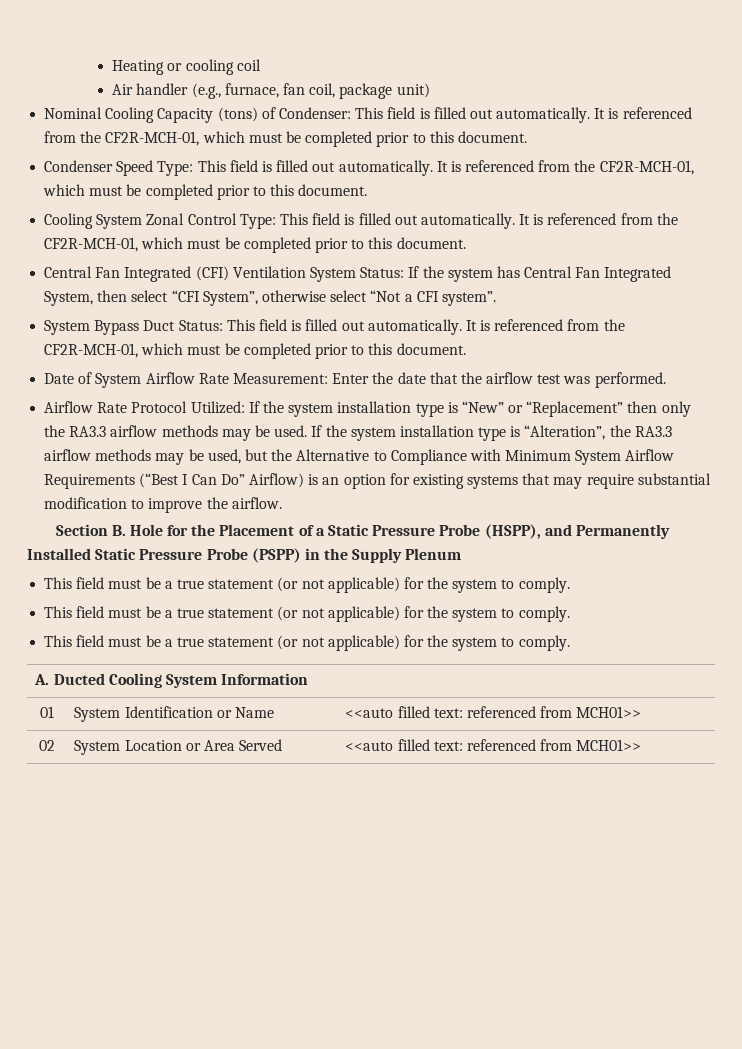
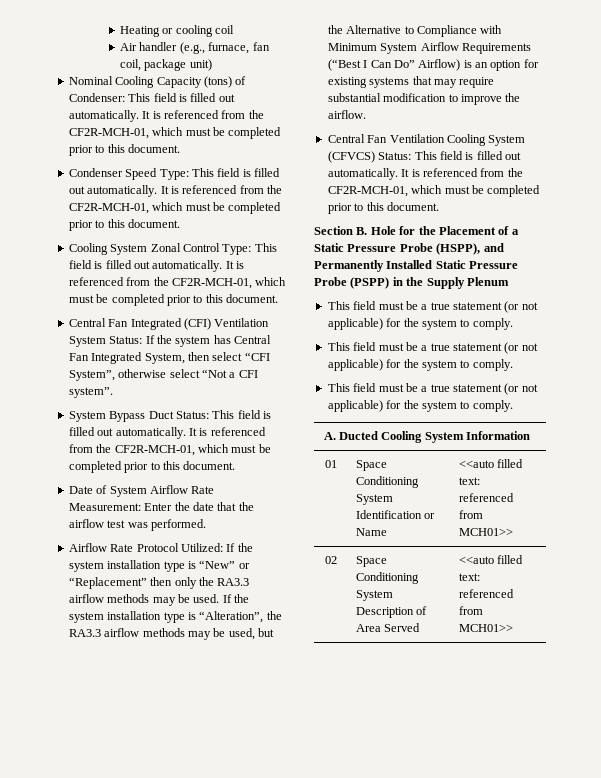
+ Central Fan Ventilation Cooling System (CFVCS) Status: This field is filled out automatically. It is referenced from the CF2R-MCH-01, which must be completed prior to this document.
- 01 | System Identification or Name | <<auto filled text: referenced from MCH01>>
+ 01 | Space Conditioning System Identification or Name | <<auto filled text: referenced from MCH01>>
- 02 | System Location or Area Served | <<auto filled text: referenced from MCH01>>
+ 02 | Space Conditioning System Description of Area Served | <<auto filled text: referenced from MCH01>>

